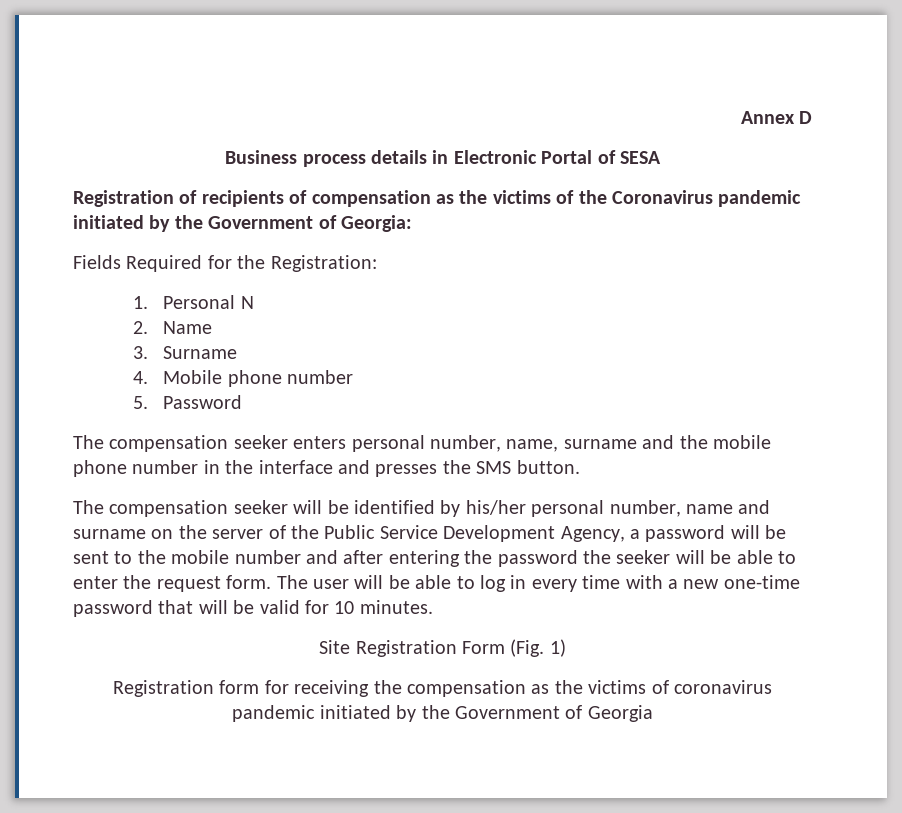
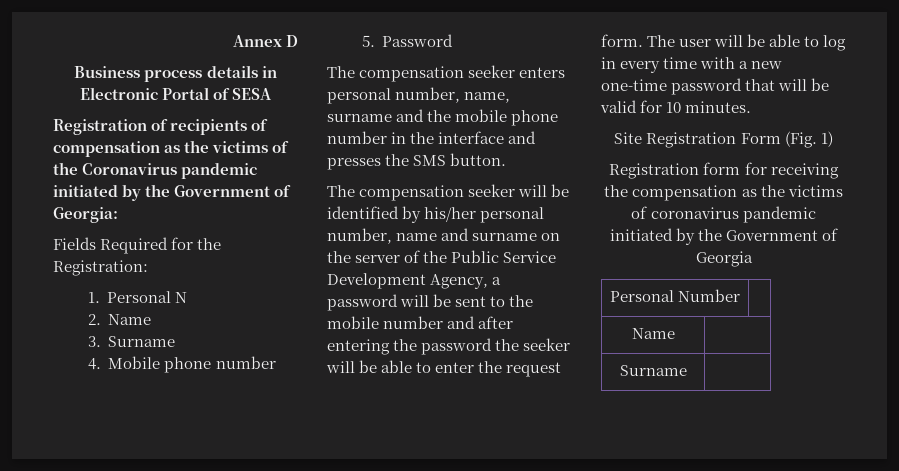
+ Personal Number |
+ Name |
+ Surname |

